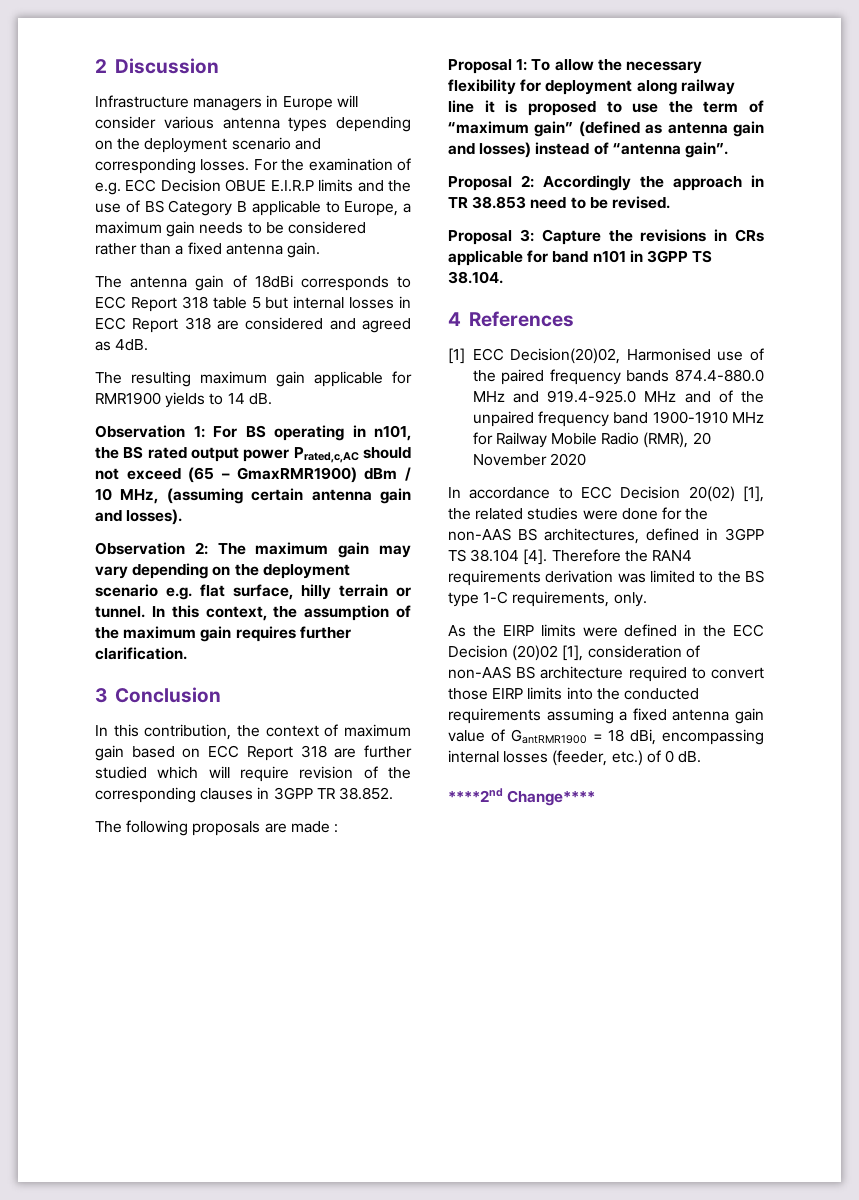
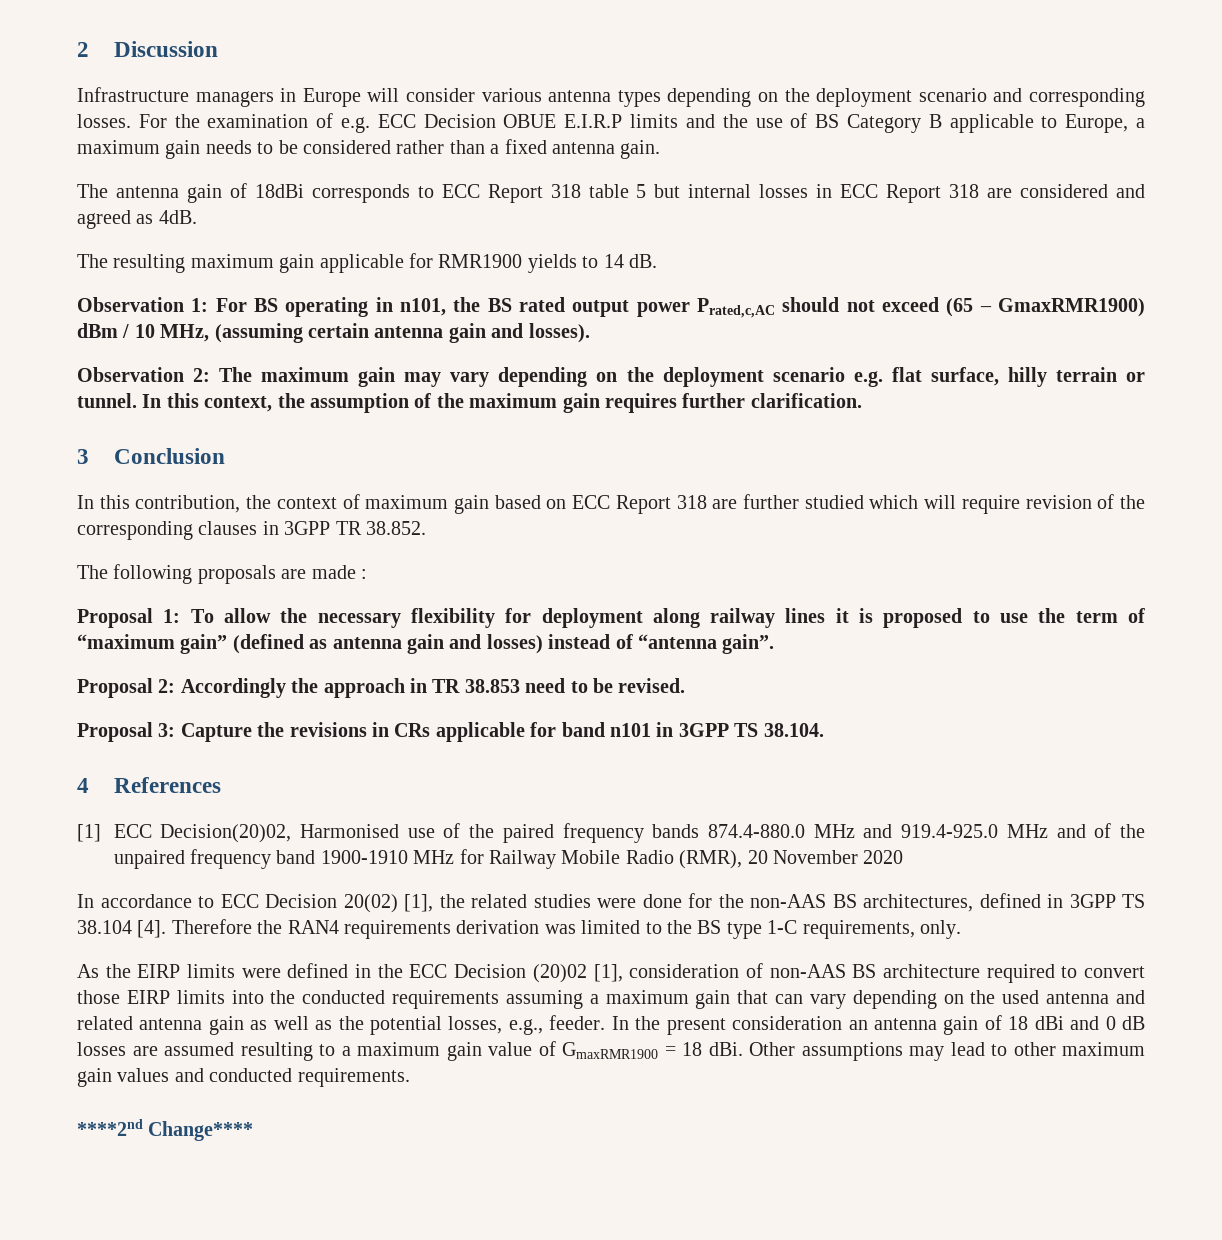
- Proposal 1: To allow the necessary flexibility for deployment along railway line it is proposed to use the term of “maximum gain” (defined as antenna gain and losses) instead of “antenna gain”.
+ Proposal 1: To allow the necessary flexibility for deployment along railway lines it is proposed to use the term of “maximum gain” (defined as antenna gain and losses) instead of “antenna gain”.
- As the EIRP limits were defined in the ECC Decision (20)02 [1], consideration of non-AAS BS architecture required to convert those EIRP limits into the conducted requirements assuming a fixed antenna gain value of GantRMR1900 = 18 dBi, encompassing internal losses (feeder, etc.) of 0 dB.
+ As the EIRP limits were defined in the ECC Decision (20)02 [1], consideration of non-AAS BS architecture required to convert those EIRP limits into the conducted requirements assuming a maximum gain that can vary depending on the used antenna and related antenna gain as well as the potential losses, e.g., feeder. In the present consideration an antenna gain of 18 dBi and 0 dB losses are assumed resulting to a maximum gain value of GmaxRMR1900 = 18 dBi. Other assumptions may lead to other maximum gain values and conducted requirements.

